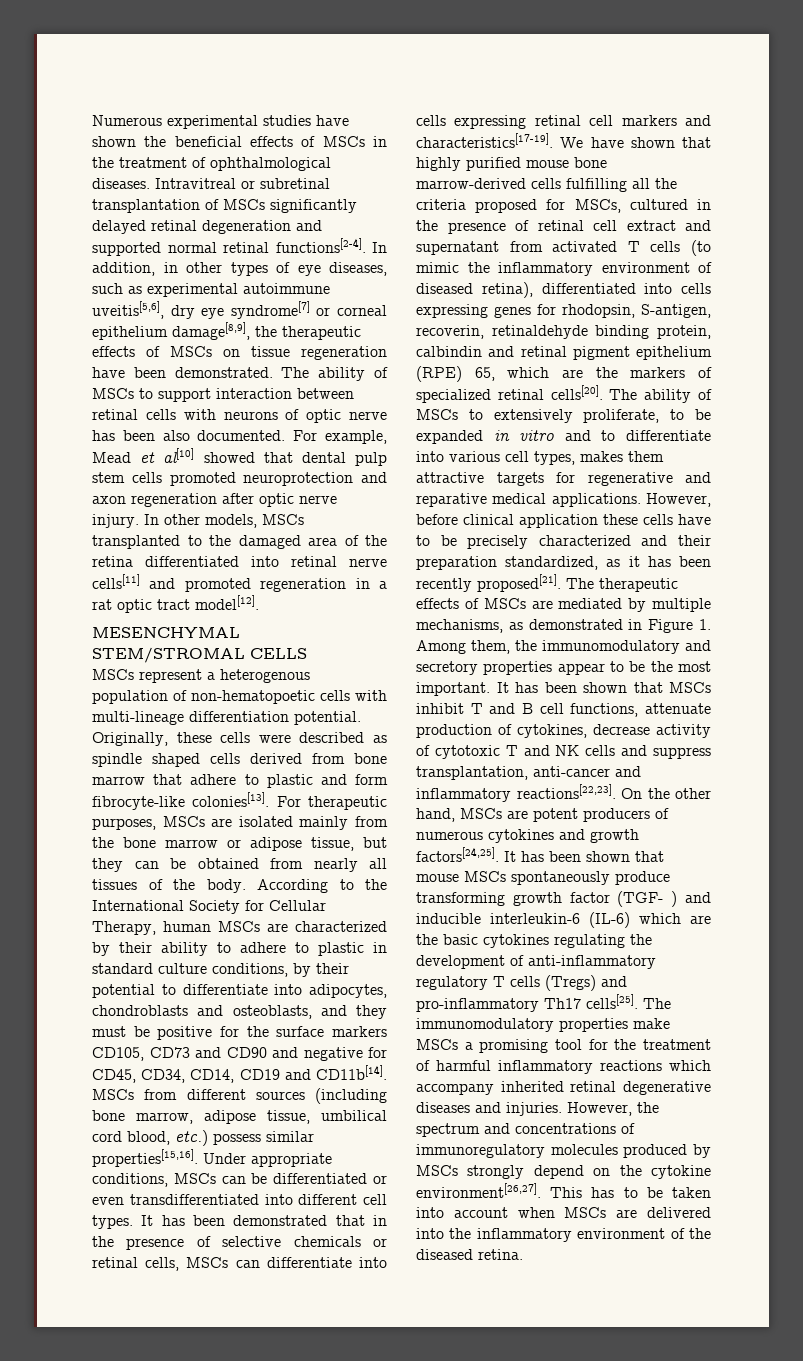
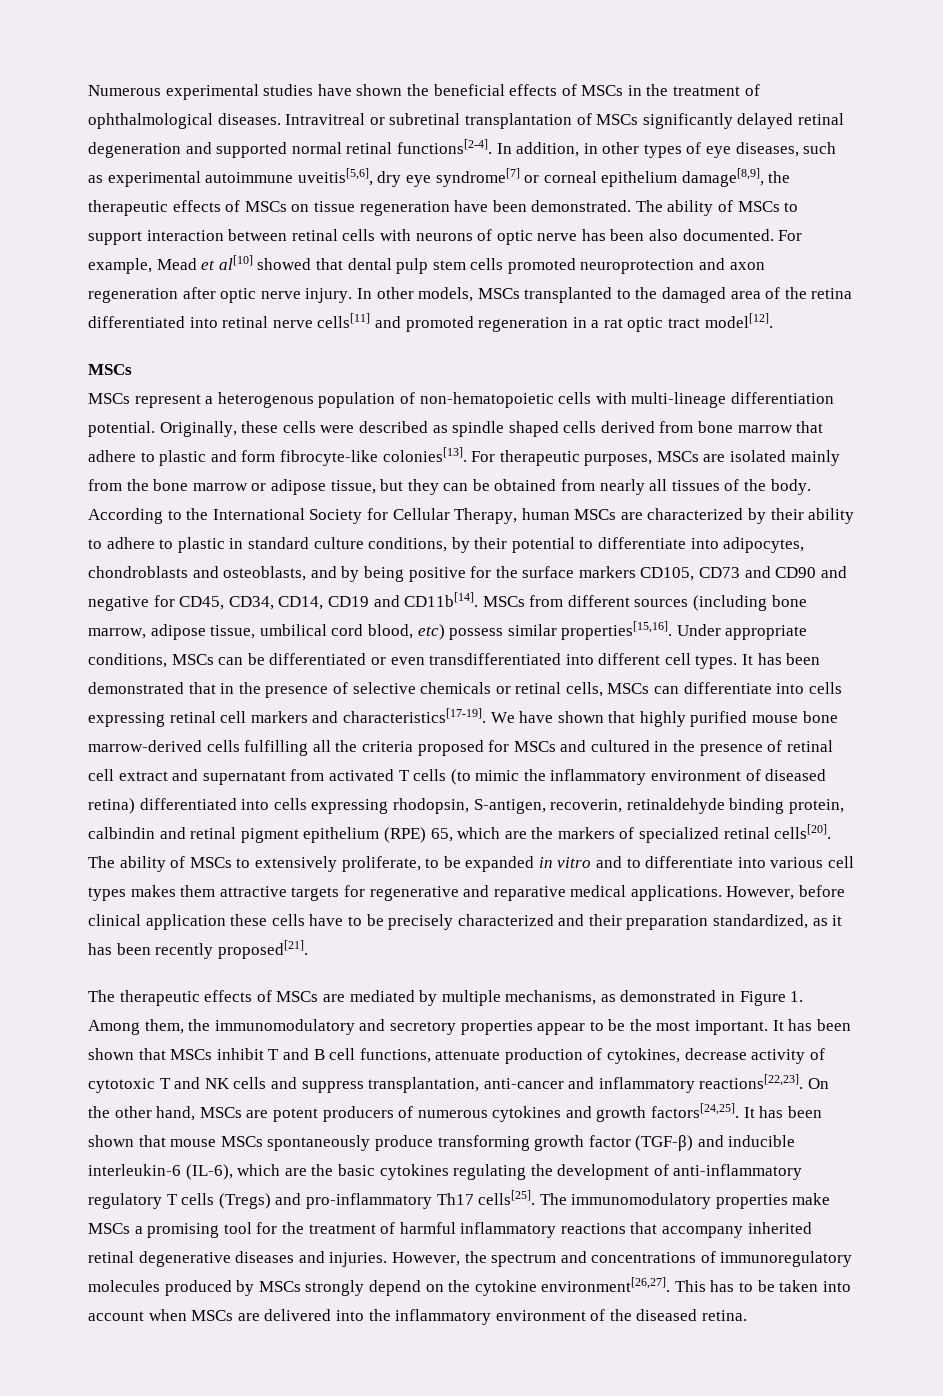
  In other models, MSCs transplanted to the damaged area of the retina differentiated into retinal nerve cells[11] and promoted regeneration in a rat optic tract model[12].
- MESENCHYMAL STEM/STROMAL CELLS
+ MSCs
- MSCs represent a heterogenous population of non-hematopoetic cells with multi-lineage differentiation potential.
+ MSCs represent a heterogenous population of non-hematopoietic cells with multi-lineage differentiation potential.
- According to the International Society for Cellular Therapy, human MSCs are characterized by their ability to adhere to plastic in standard culture conditions, by their potential to differentiate into adipocytes, chondroblasts and osteoblasts, and they must be positive for the surface markers CD105, CD73 and CD90 and negative for CD45, CD34, CD14, CD19 and CD11b[14].
+ According to the International Society for Cellular Therapy, human MSCs are characterized by their ability to adhere to plastic in standard culture conditions, by their potential to differentiate into adipocytes, chondroblasts and osteoblasts, and by being positive for the surface markers CD105, CD73 and CD90 and negative for CD45, CD34, CD14, CD19 and CD11b[14].
- MSCs from different sources (including bone marrow, adipose tissue, umbilical cord blood, etc.) possess similar properties[15,16].
+ MSCs from different sources (including bone marrow, adipose tissue, umbilical cord blood, etc) possess similar properties[15,16].
- We have shown that highly purified mouse bone marrow-derived cells fulfilling all the criteria proposed for MSCs, cultured in the presence of retinal cell extract and supernatant from activated T cells (to mimic the inflammatory environment of diseased retina), differentiated into cells expressing genes for rhodopsin, S-antigen, recoverin, retinaldehyde binding protein, calbindin and retinal pigment epithelium (RPE) 65, which are the markers of specialized retinal cells[20].
+ We have shown that highly purified mouse bone marrow-derived cells fulfilling all the criteria proposed for MSCs and cultured in the presence of retinal cell extract and supernatant from activated T cells (to mimic the inflammatory environment of diseased retina) differentiated into cells expressing rhodopsin, S-antigen, recoverin, retinaldehyde binding protein, calbindin and retinal pigment epithelium (RPE) 65, which are the markers of specialized retinal cells[20].
- The ability of MSCs to extensively proliferate, to be expanded in vitro and to differentiate into various cell types, makes them attractive targets for regenerative and reparative medical applications.
+ The ability of MSCs to extensively proliferate, to be expanded in vitro and to differentiate into various cell types makes them attractive targets for regenerative and reparative medical applications.
- However, before clinical application these cells have to be precisely characterized and their preparation standardized, as it has been recently proposed[21]. The therapeutic effects of MSCs are mediated by multiple mechanisms, as demonstrated in Figure 1. Among them, the immunomodulatory and secretory properties appear to be the most important.
+ However, before clinical application these cells have to be precisely characterized and their preparation standardized, as it has been recently proposed[21].
+ The therapeutic effects of MSCs are mediated by multiple mechanisms, as demonstrated in Figure 1. Among them, the immunomodulatory and secretory properties appear to be the most important.
- It has been shown that mouse MSCs spontaneously produce transforming growth factor (TGF- ) and inducible interleukin-6 (IL-6) which are the basic cytokines regulating the development of anti-inflammatory regulatory T cells (Tregs) and pro-inflammatory Th17 cells[25].
+ It has been shown that mouse MSCs spontaneously produce transforming growth factor (TGF-β) and inducible interleukin-6 (IL-6), which are the basic cytokines regulating the development of anti-inflammatory regulatory T cells (Tregs) and pro-inflammatory Th17 cells[25].
- The immunomodulatory properties make MSCs a promising tool for the treatment of harmful inflammatory reactions which accompany inherited retinal degenerative diseases and injuries.
+ The immunomodulatory properties make MSCs a promising tool for the treatment of harmful inflammatory reactions that accompany inherited retinal degenerative diseases and injuries.

